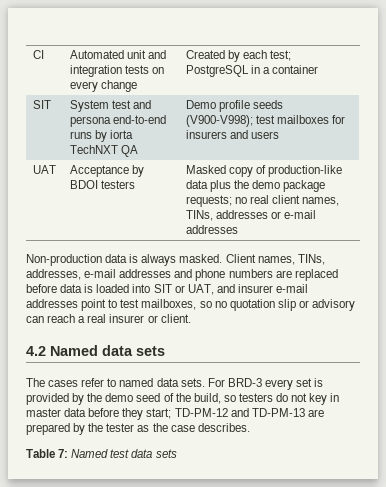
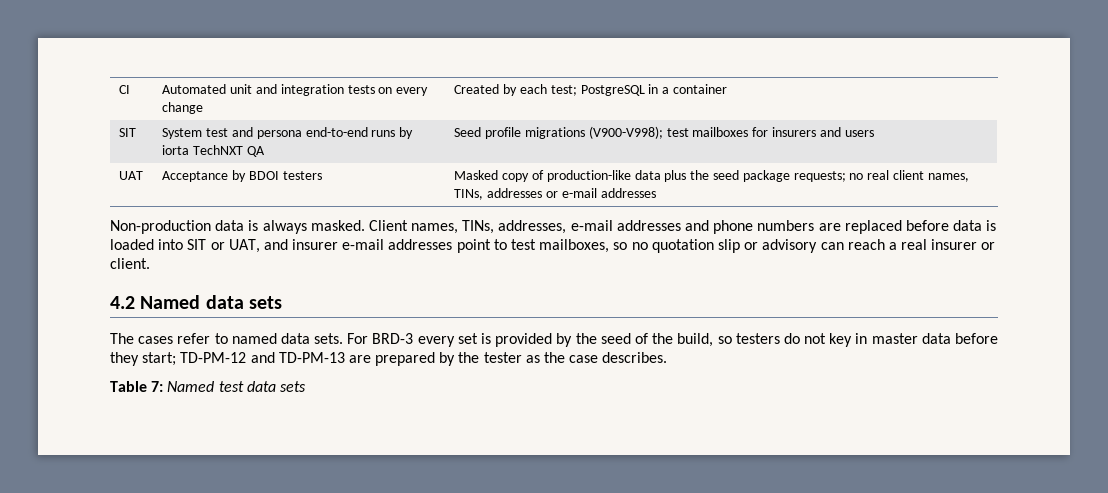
- SIT | System test and persona end-to-end runs by iorta TechNXT QA | Demo profile seeds (V900-V998); test mailboxes for insurers and users
+ SIT | System test and persona end-to-end runs by iorta TechNXT QA | Seed profile migrations (V900-V998); test mailboxes for insurers and users
- UAT | Acceptance by BDOI testers | Masked copy of production-like data plus the demo package requests; no real client names, TINs, addresses or e-mail addresses
+ UAT | Acceptance by BDOI testers | Masked copy of production-like data plus the seed package requests; no real client names, TINs, addresses or e-mail addresses
- For BRD-3 every set is provided by the demo seed of the build, so testers do not key in master data before they start; TD-PM-12 and TD-PM-13 are prepared by the tester as the case describes.
+ For BRD-3 every set is provided by the seed of the build, so testers do not key in master data before they start; TD-PM-12 and TD-PM-13 are prepared by the tester as the case describes.

